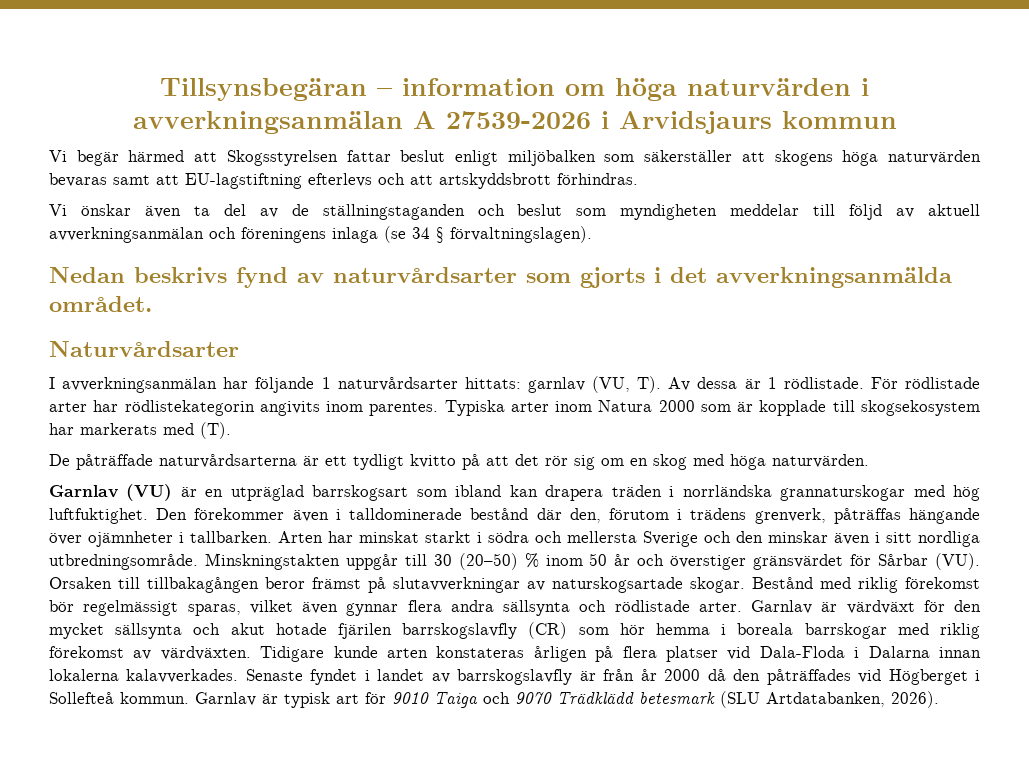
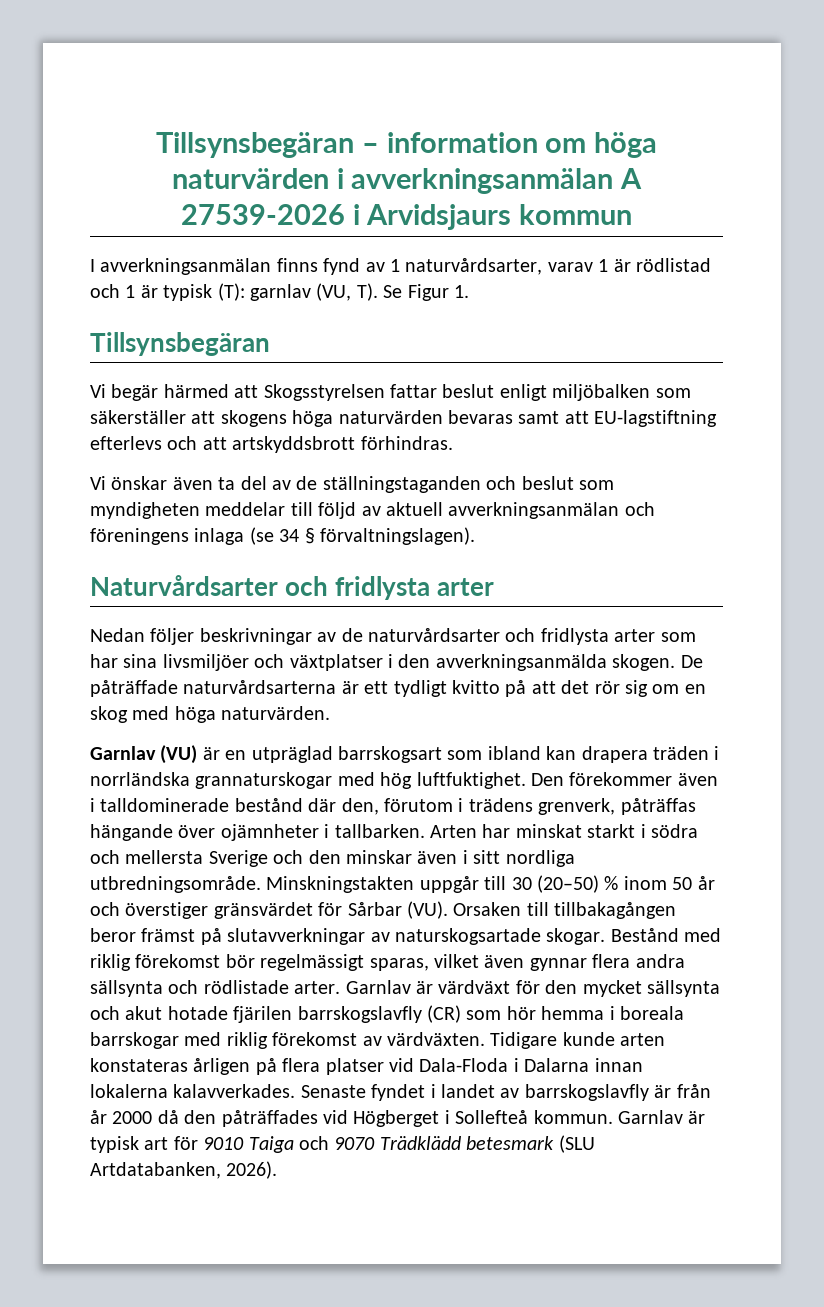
+ I avverkningsanmälan finns fynd av 1 naturvårdsarter, varav 1 är rödlistad och 1 är typisk (T): garnlav (VU, T). Se Figur 1.
+ Tillsynsbegäran
- Nedan beskrivs fynd av naturvårdsarter som gjorts i det avverkningsanmälda området.
- Naturvårdsarter
- I avverkningsanmälan har följande 1 naturvårdsarter hittats: garnlav (VU, T). Av dessa är 1 rödlistade. För rödlistade arter har rödlistekategorin angivits inom parentes. Typiska arter inom Natura 2000 som är kopplade till skogsekosystem har markerats med (T).
- De påträffade naturvårdsarterna är ett tydligt kvitto på att det rör sig om en skog med höga naturvärden.
+ Naturvårdsarter och fridlysta arter
+ Nedan följer beskrivningar av de naturvårdsarter och fridlysta arter som har sina livsmiljöer och växtplatser i den avverkningsanmälda skogen. De påträffade naturvårdsarterna är ett tydligt kvitto på att det rör sig om en skog med höga naturvärden.

